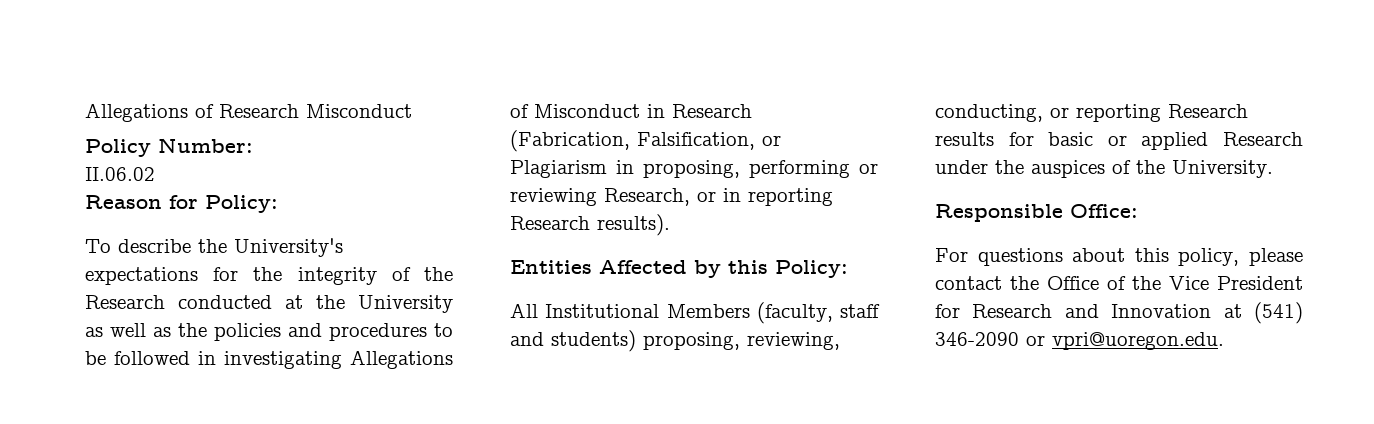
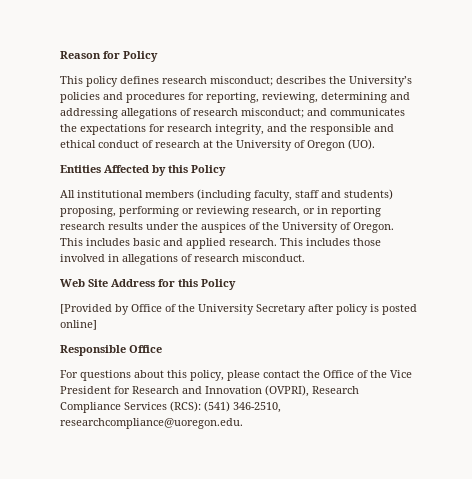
- Allegations of Research Misconduct
- Policy Number:
- II.06.02
- Reason for Policy:
- To describe the University's expectations for the integrity of the Research conducted at the University as well as the policies and procedures to be followed in investigating Allegations of Misconduct in Research (Fabrication, Falsification, or Plagiarism in proposing, performing or reviewing Research, or in reporting Research results).
+ Reason for Policy
+ This policy defines research misconduct; describes the University’s policies and procedures for reporting, reviewing, determining and addressing allegations of research misconduct; and communicates the expectations for research integrity, and the responsible and ethical conduct of research at the University of Oregon (UO).
- Entities Affected by this Policy:
+ Entities Affected by this Policy
- All Institutional Members (faculty, staff and students) proposing, reviewing, conducting, or reporting Research results for basic or applied Research under the auspices of the University.
+ All institutional members (including faculty, staff and students) proposing, performing or reviewing research, or in reporting research results under the auspices of the University of Oregon. This includes basic and applied research. This includes those involved in allegations of research misconduct.
+ Web Site Address for this Policy
+ [Provided by Office of the University Secretary after policy is posted online]
- Responsible Office:
+ Responsible Office
- For questions about this policy, please contact the Office of the Vice President for Research and Innovation at (541) 346-2090 or vpri@uoregon.edu.
+ For questions about this policy, please contact the Office of the Vice President for Research and Innovation (OVPRI), Research Compliance Services (RCS): (541) 346-2510, researchcompliance@uoregon.edu.

